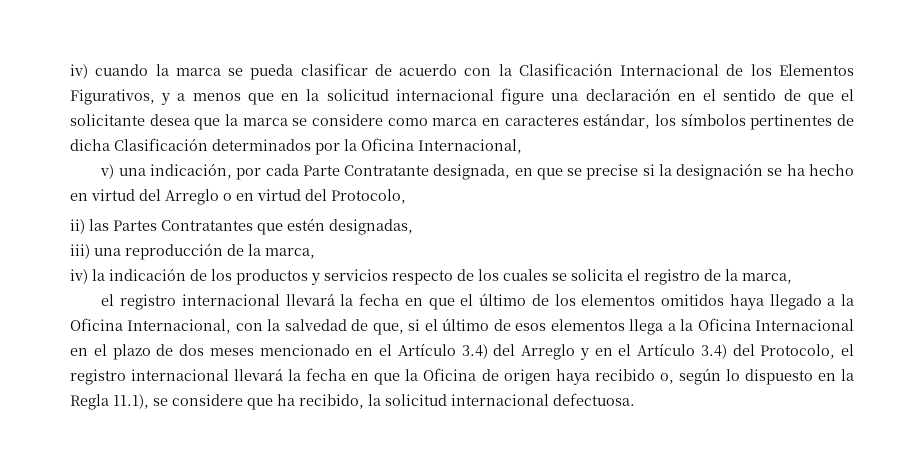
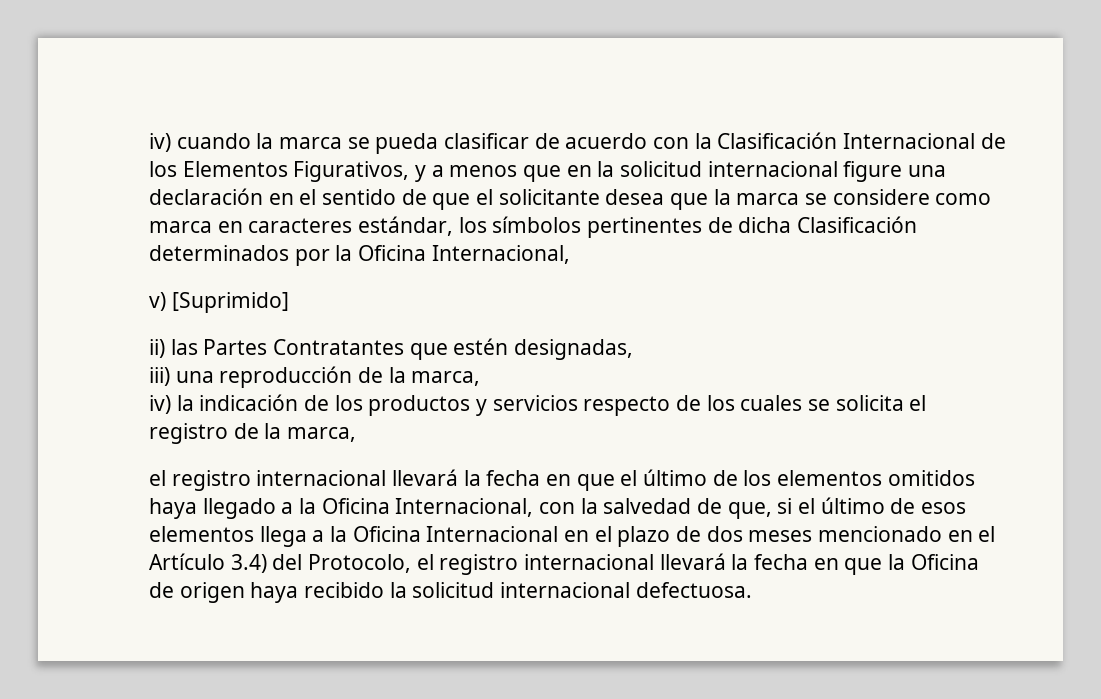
- v) una indicación, por cada Parte Contratante designada, en que se precise si la designación se ha hecho en virtud del Arreglo o en virtud del Protocolo,
+ v) [Suprimido]
- el registro internacional llevará la fecha en que el último de los elementos omitidos haya llegado a la Oficina Internacional, con la salvedad de que, si el último de esos elementos llega a la Oficina Internacional en el plazo de dos meses mencionado en el Artículo 3.4) del Arreglo y en el Artículo 3.4) del Protocolo, el registro internacional llevará la fecha en que la Oficina de origen haya recibido o, según lo dispuesto en la Regla 11.1), se considere que ha recibido, la solicitud internacional defectuosa.
+ el registro internacional llevará la fecha en que el último de los elementos omitidos haya llegado a la Oficina Internacional, con la salvedad de que, si el último de esos elementos llega a la Oficina Internacional en el plazo de dos meses mencionado en el Artículo 3.4) del Protocolo, el registro internacional llevará la fecha en que la Oficina de origen haya recibido la solicitud internacional defectuosa.

